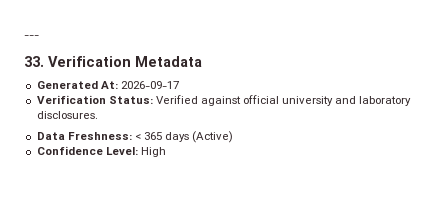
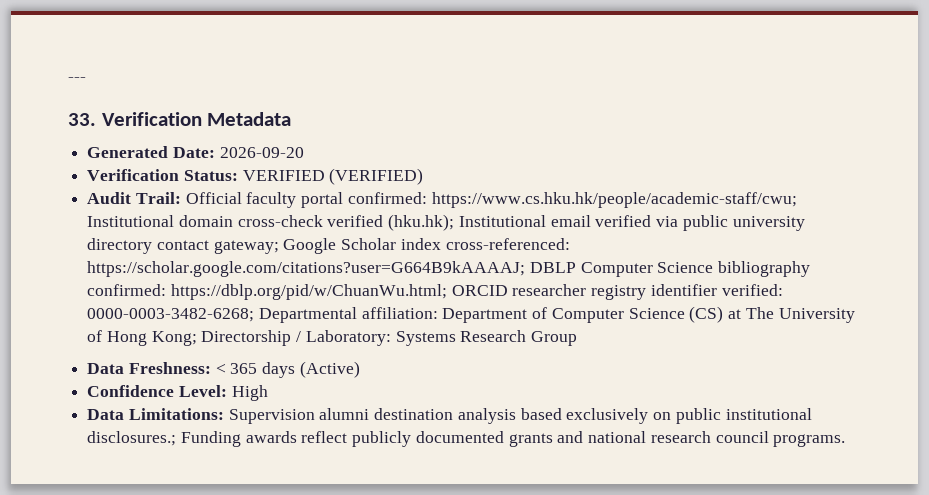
- Generated At: 2026-09-17
+ Generated Date: 2026-09-20
- Verification Status: Verified against official university and laboratory disclosures.
+ Verification Status: VERIFIED (VERIFIED)
+ Audit Trail: Official faculty portal confirmed: https://www.cs.hku.hk/people/academic-staff/cwu; Institutional domain cross-check verified (hku.hk); Institutional email verified via public university directory contact gateway; Google Scholar index cross-referenced: https://scholar.google.com/citations?user=G664B9kAAAAJ; DBLP Computer Science bibliography confirmed: https://dblp.org/pid/w/ChuanWu.html; ORCID researcher registry identifier verified: 0000-0003-3482-6268; Departmental affiliation: Department of Computer Science (CS) at The University of Hong Kong; Directorship / Laboratory: Systems Research Group
+ Data Limitations: Supervision alumni destination analysis based exclusively on public institutional disclosures.; Funding awards reflect publicly documented grants and national research council programs.

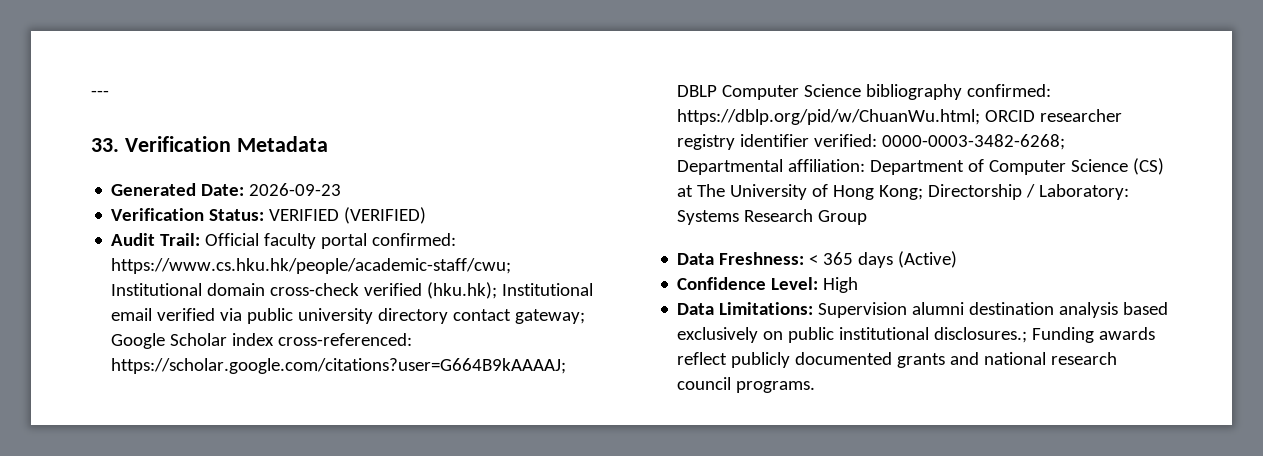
- Generated Date: 2026-09-20
+ Generated Date: 2026-09-23

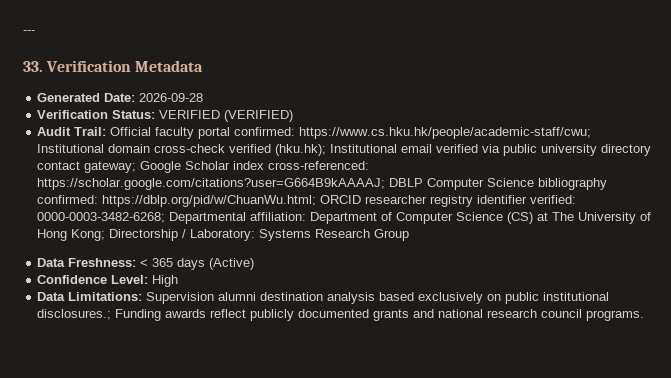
- Generated Date: 2026-09-23
+ Generated Date: 2026-09-28

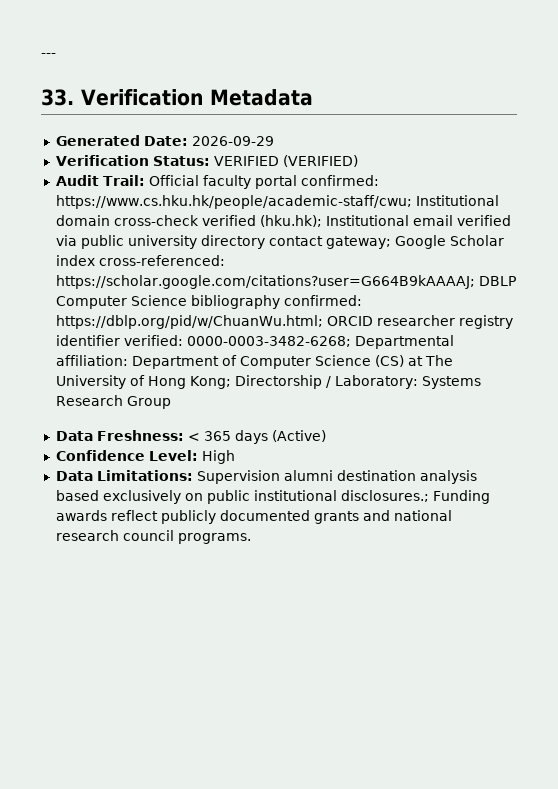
- Generated Date: 2026-09-28
+ Generated Date: 2026-09-29

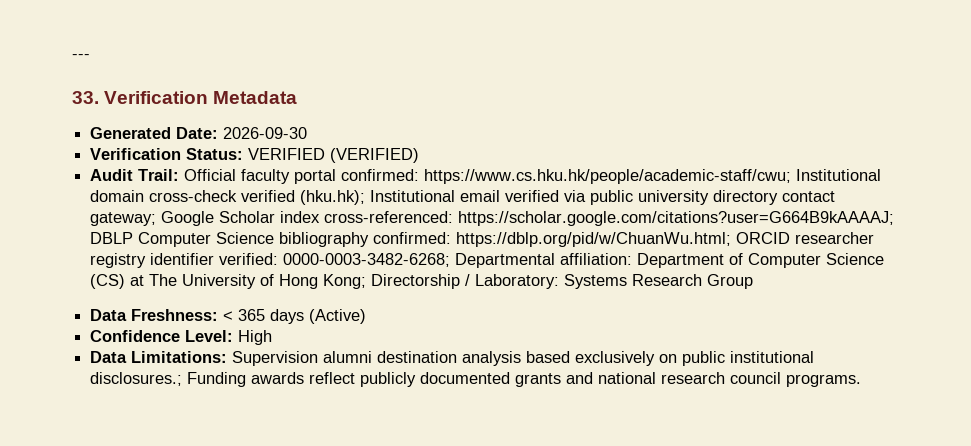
- Generated Date: 2026-09-29
+ Generated Date: 2026-09-30

